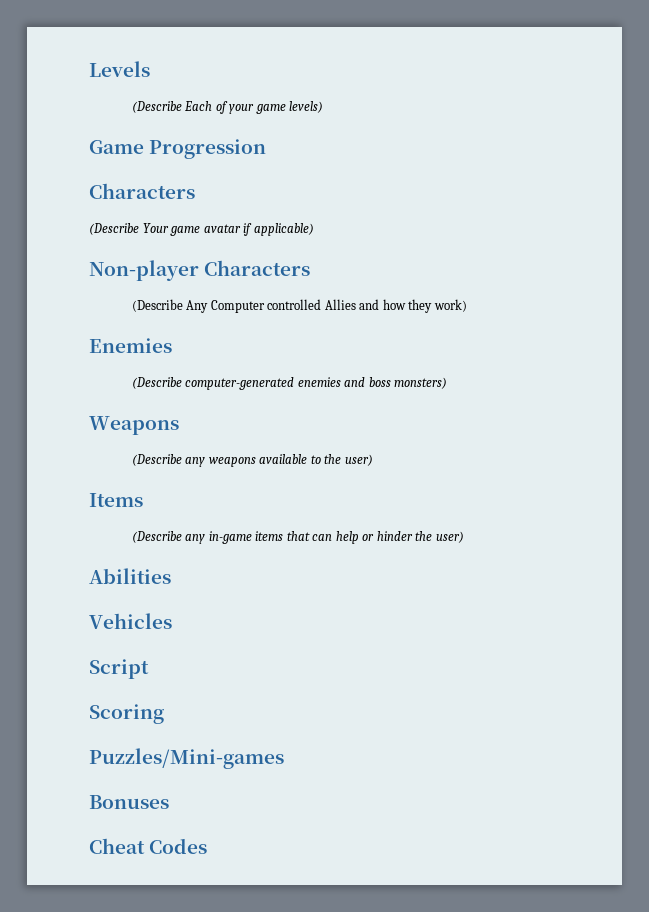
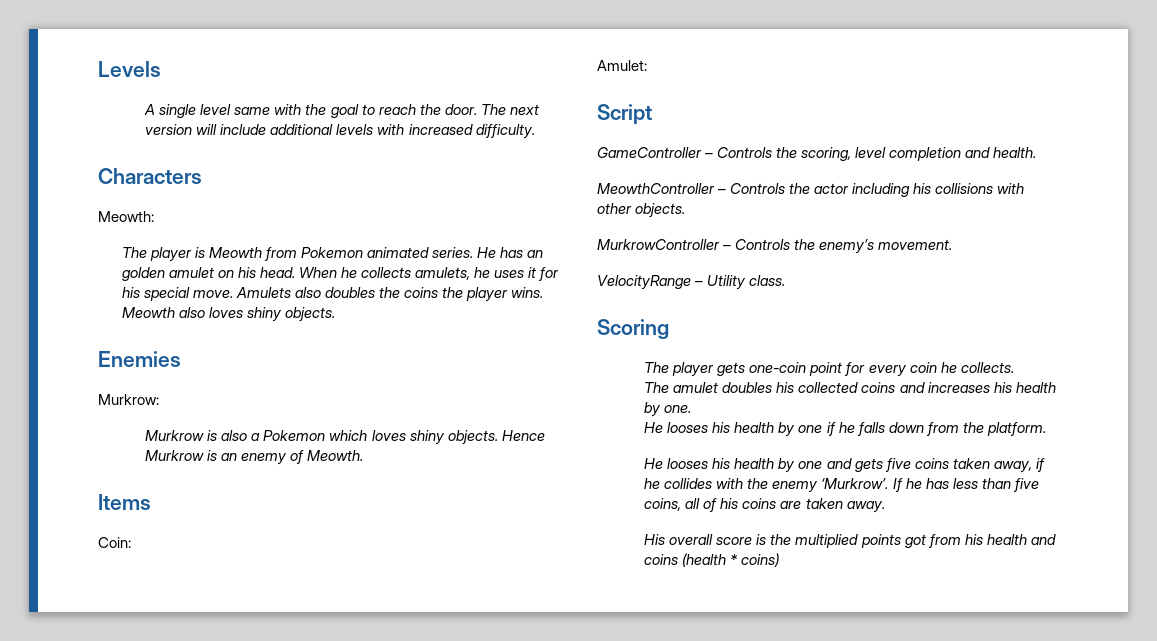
- (Describe Each of your game levels)
- Game Progression
+ A single level same with the goal to reach the door. The next version will include additional levels with increased difficulty.
  Characters
- (Describe Your game avatar if applicable)
- Non-player Characters
- (Describe Any Computer controlled Allies and how they work)
+ Meowth:
+ The player is Meowth from Pokemon animated series. He has an golden amulet on his head. When he collects amulets, he uses it for his special move. Amulets also doubles the coins the player wins. Meowth also loves shiny objects.
  Enemies
- (Describe computer-generated enemies and boss monsters)
- Weapons
- (Describe any weapons available to the user)
+ Murkrow:
+ Murkrow is also a Pokemon which loves shiny objects. Hence Murkrow is an enemy of Meowth.
  Items
- (Describe any in-game items that can help or hinder the user)
- Abilities
- Vehicles
+ Coin:
+ Amulet:
  Script
+ GameController – Controls the scoring, level completion and health.
+ MeowthController – Controls the actor including his collisions with other objects.
+ MurkrowController – Controls the enemy’s movement.
+ VelocityRange – Utility class.
  Scoring
- Puzzles/Mini-games
- Bonuses
- Cheat Codes
+ The player gets one-coin point for every coin he collects.
+ The amulet doubles his collected coins and increases his health by one.
+ He looses his health by one if he falls down from the platform.
+ He looses his health by one and gets five coins taken away, if he collides with the enemy ‘Murkrow’. If he has less than five coins, all of his coins are taken away.
+ His overall score is the multiplied points got from his health and coins (health * coins)

